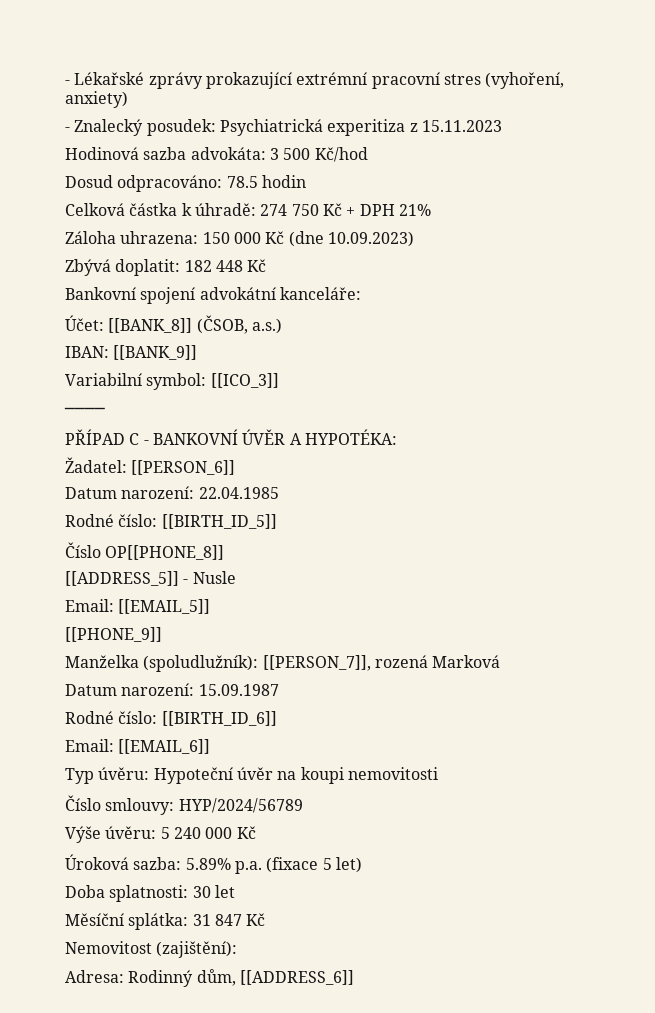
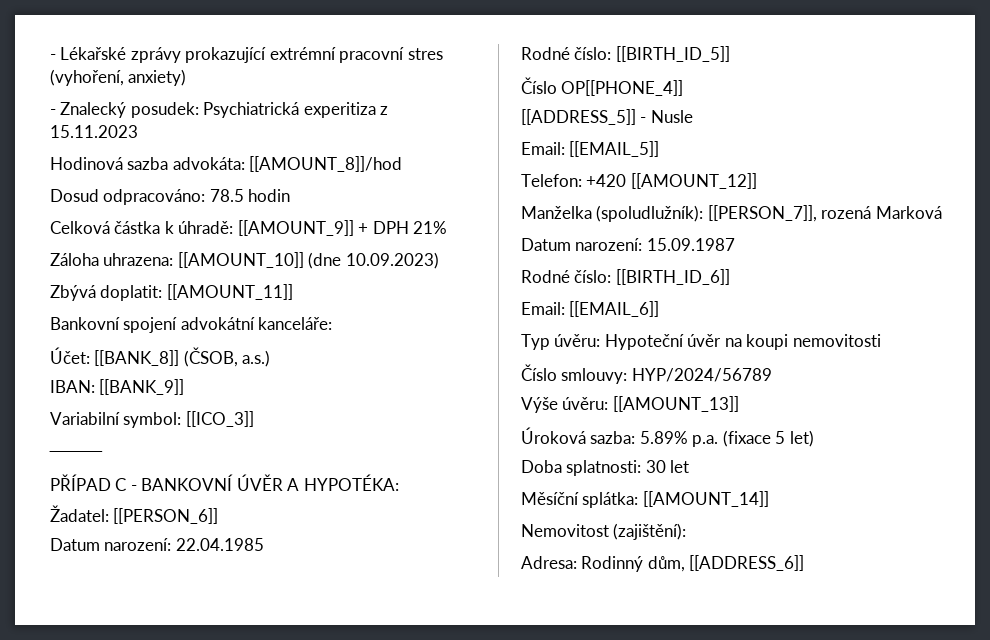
- Hodinová sazba advokáta: 3 500 Kč/hod
+ Hodinová sazba advokáta: [[AMOUNT_8]]/hod
- Celková částka k úhradě: 274 750 Kč + DPH 21%
+ Celková částka k úhradě: [[AMOUNT_9]] + DPH 21%
- Záloha uhrazena: 150 000 Kč (dne 10.09.2023)
+ Záloha uhrazena: [[AMOUNT_10]] (dne 10.09.2023)
- Zbývá doplatit: 182 448 Kč
+ Zbývá doplatit: [[AMOUNT_11]]
- Číslo OP[[PHONE_8]]
+ Číslo OP[[PHONE_4]]
- [[PHONE_9]]
+ Telefon: +420 [[AMOUNT_12]]
- Výše úvěru: 5 240 000 Kč
+ Výše úvěru: [[AMOUNT_13]]
- Měsíční splátka: 31 847 Kč
+ Měsíční splátka: [[AMOUNT_14]]

